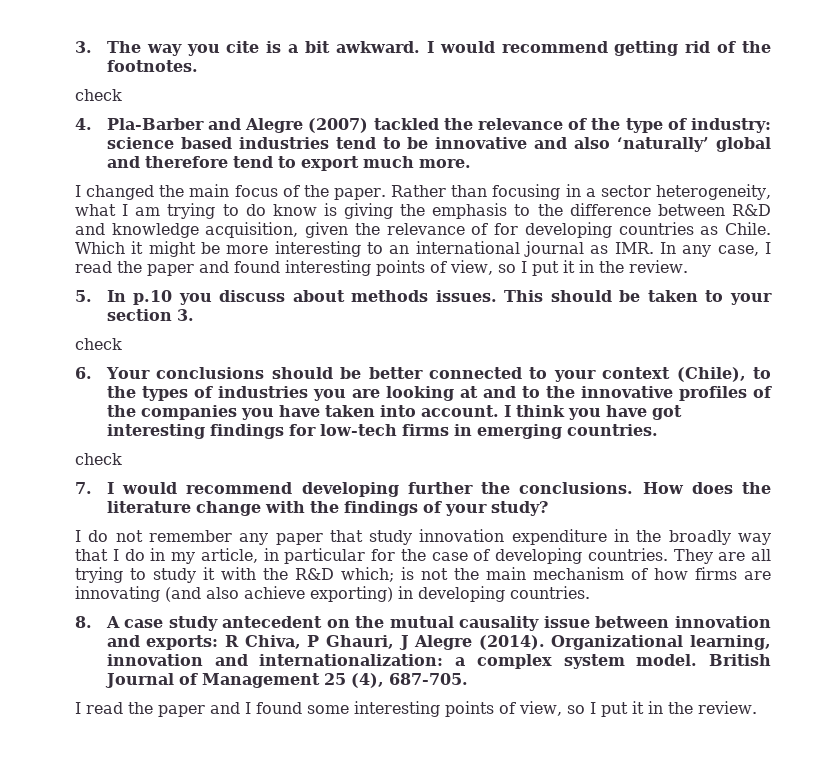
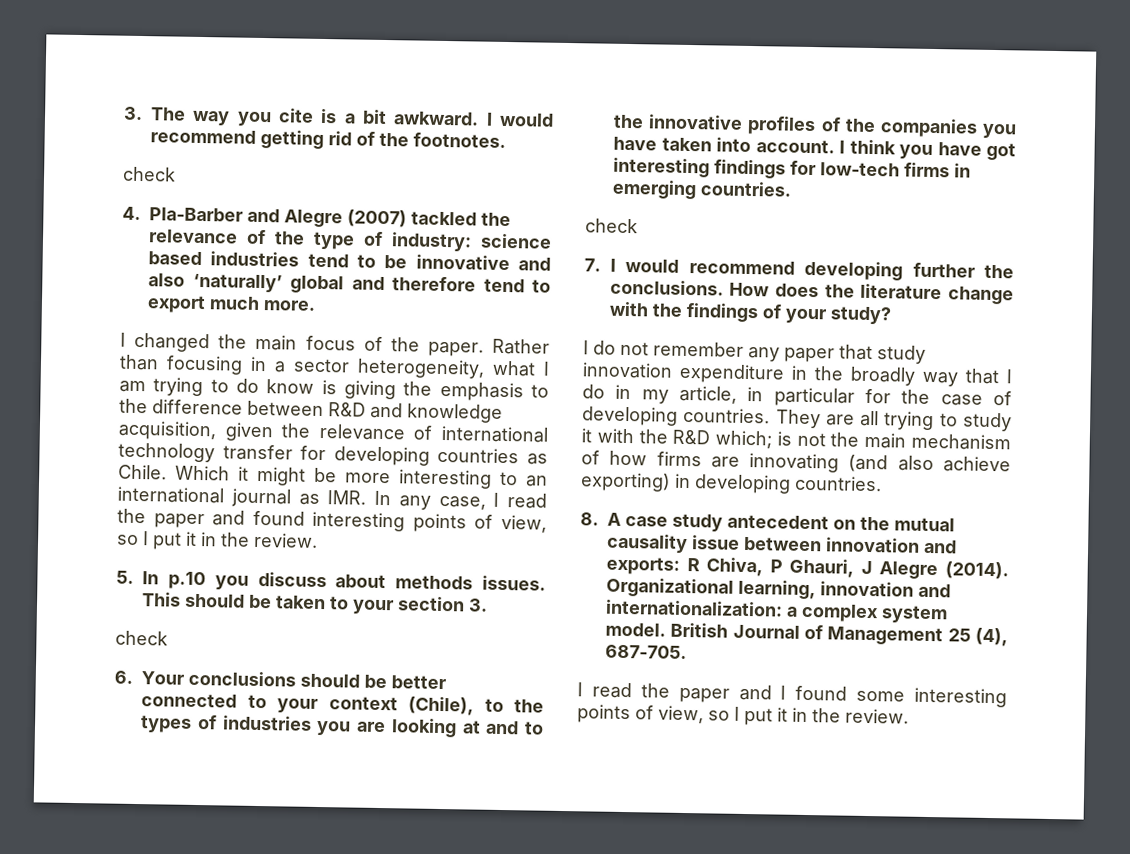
- Rather than focusing in a sector heterogeneity, what I am trying to do know is giving the emphasis to the difference between R&D and knowledge acquisition, given the relevance of for developing countries as Chile.
+ Rather than focusing in a sector heterogeneity, what I am trying to do know is giving the emphasis to the difference between R&D and knowledge acquisition, given the relevance of international technology transfer for developing countries as Chile.

